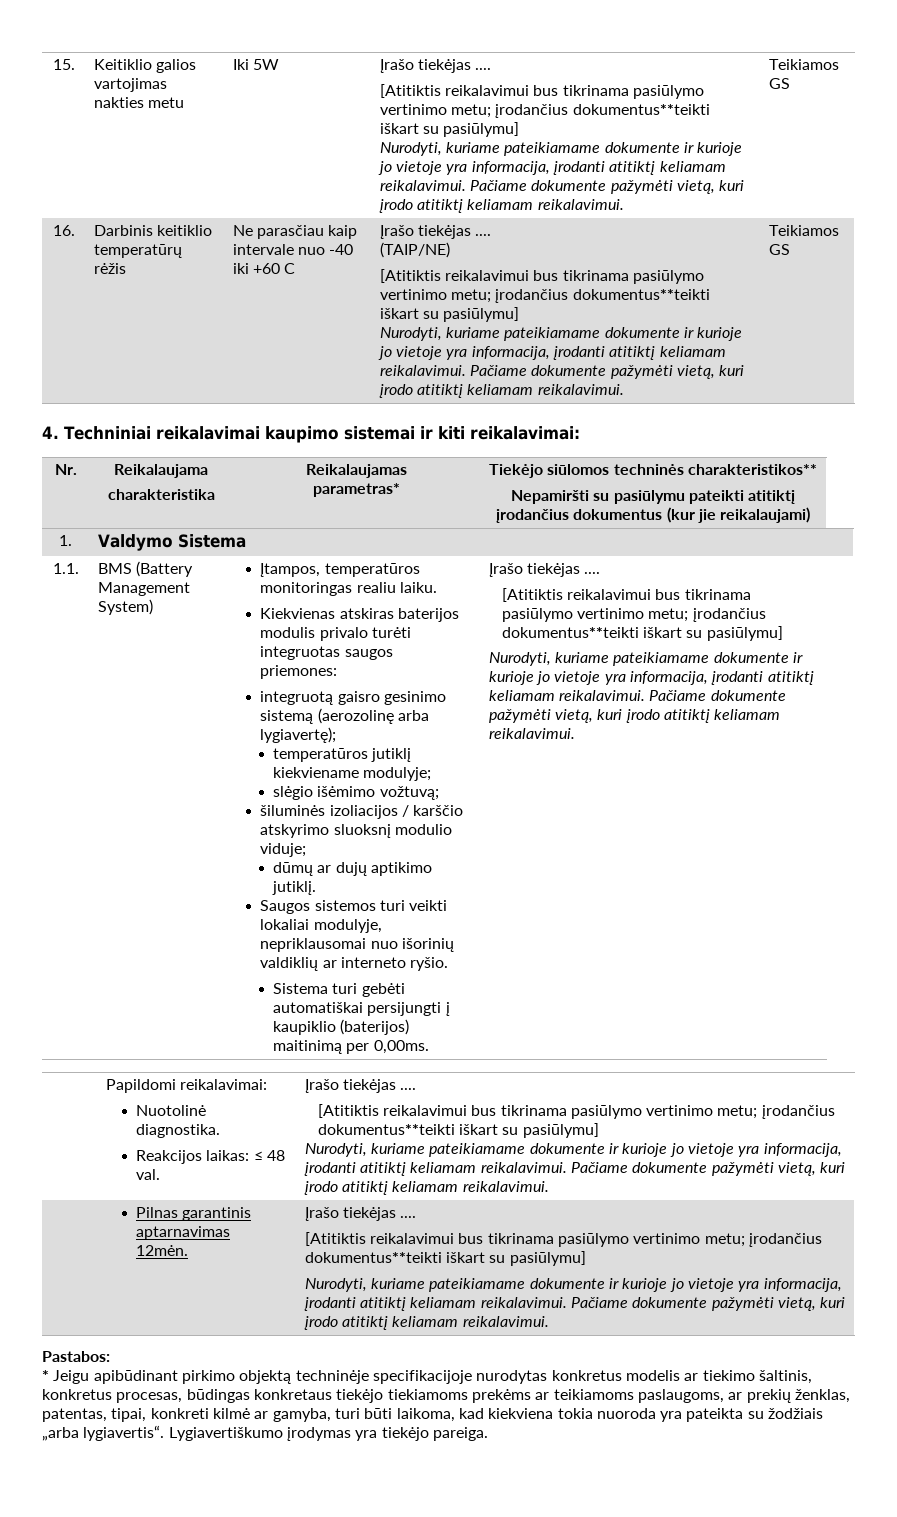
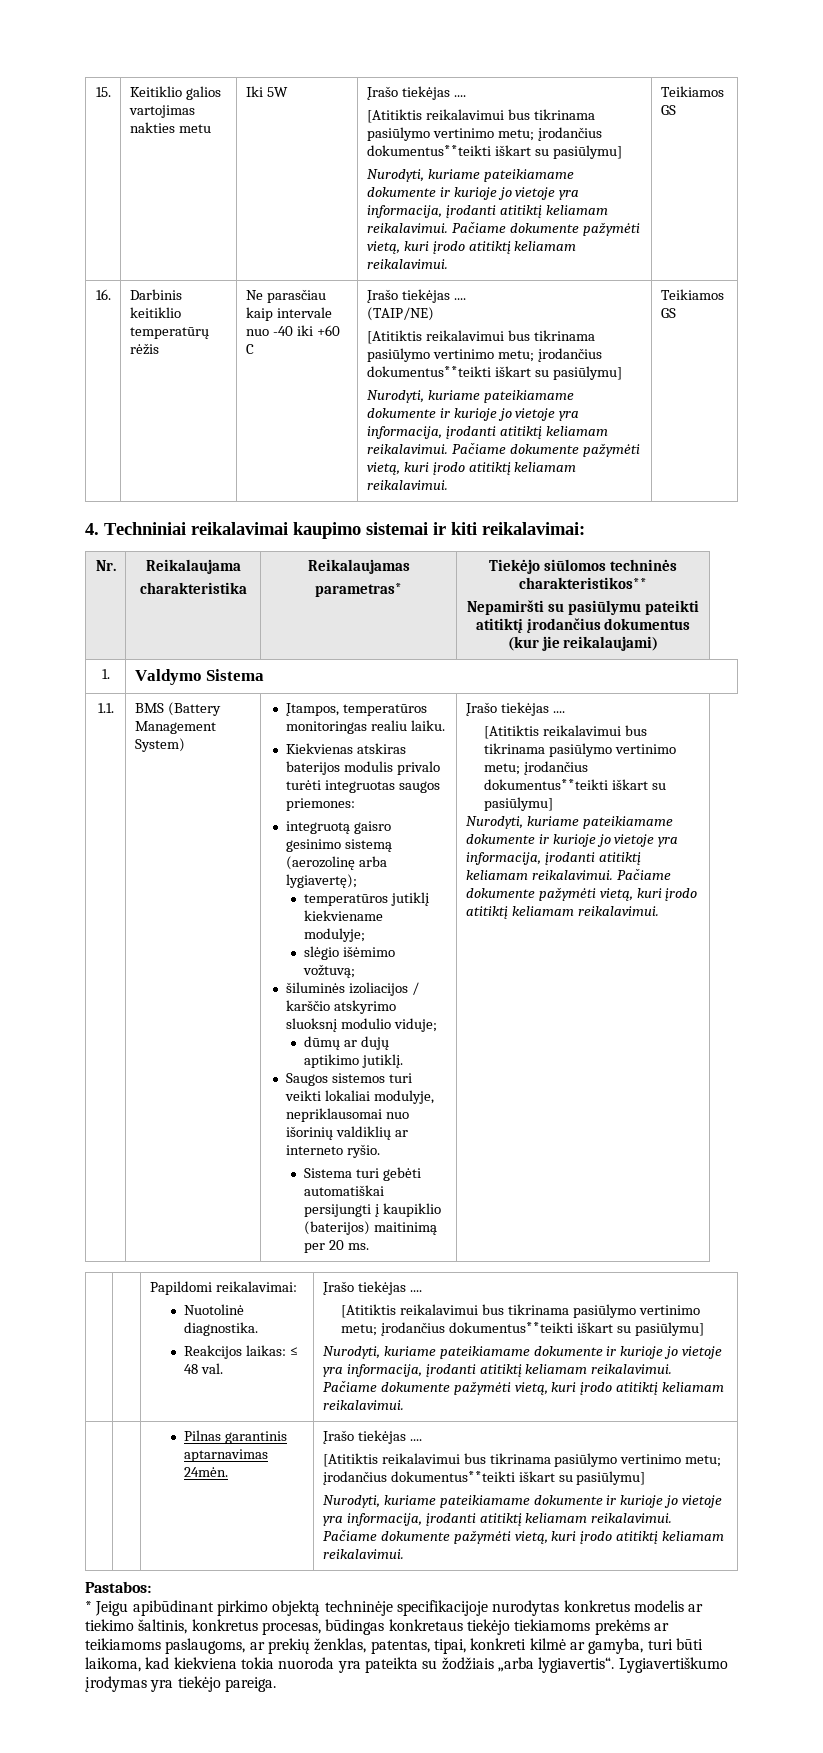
- Sistema turi gebėti automatiškai persijungti į kaupiklio (baterijos) maitinimą per 0,00ms.
+ Sistema turi gebėti automatiškai persijungti į kaupiklio (baterijos) maitinimą per 20 ms.
- Pilnas garantinis aptarnavimas 12mėn.
+ Pilnas garantinis aptarnavimas 24mėn.

